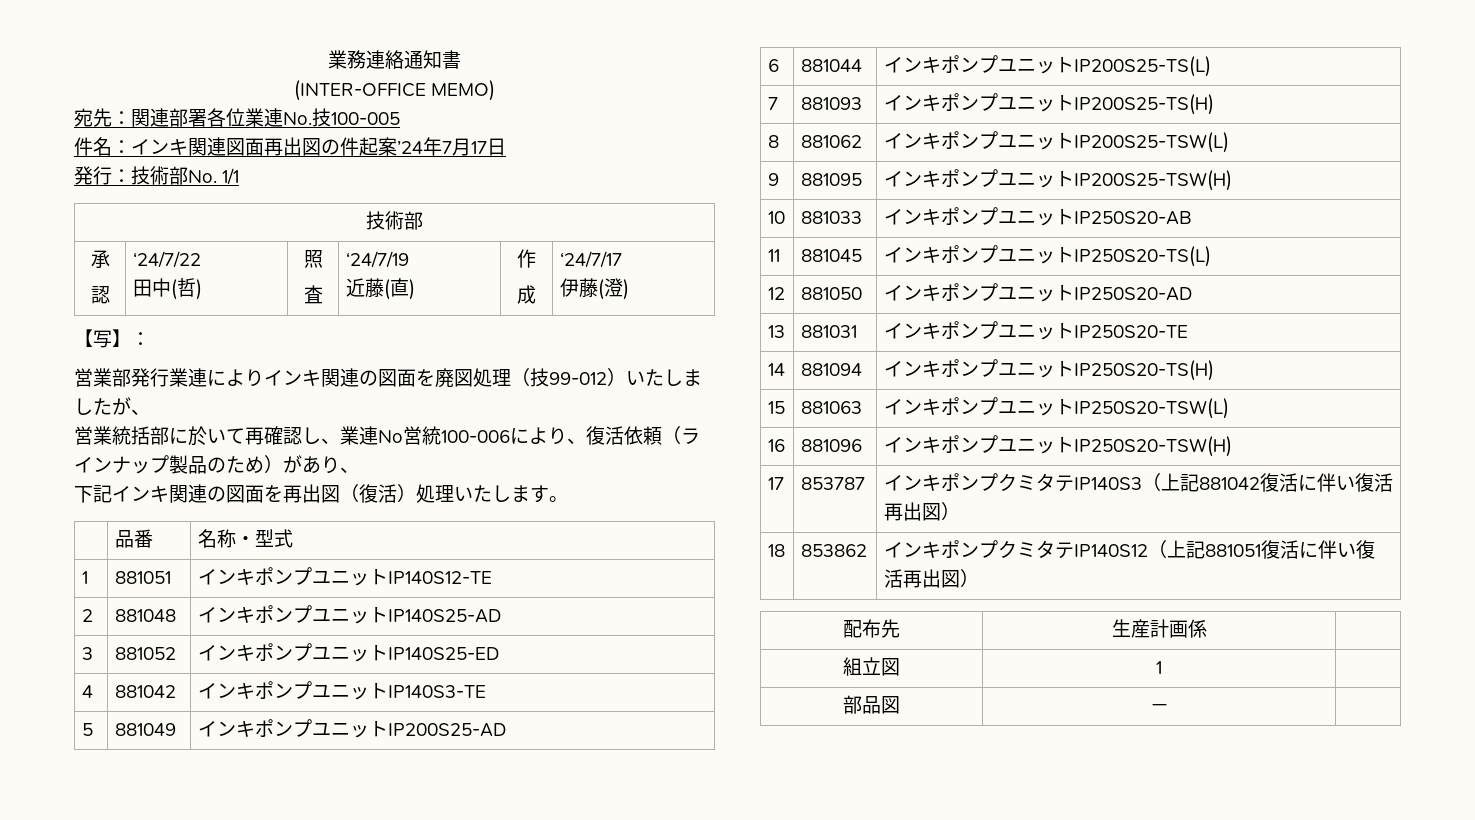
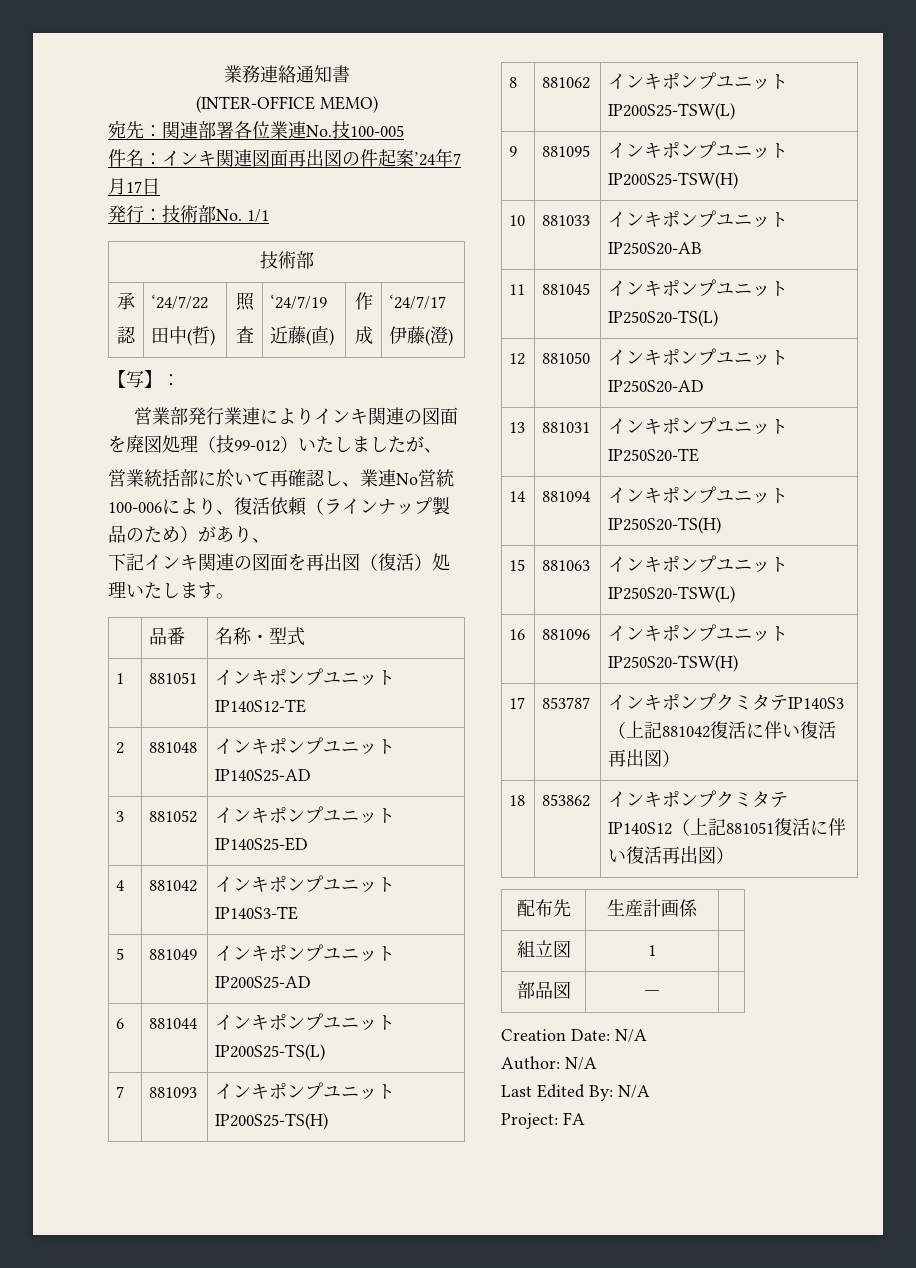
+ Creation Date: N/A
+ Author: N/A
+ Last Edited By: N/A
+ Project: FA

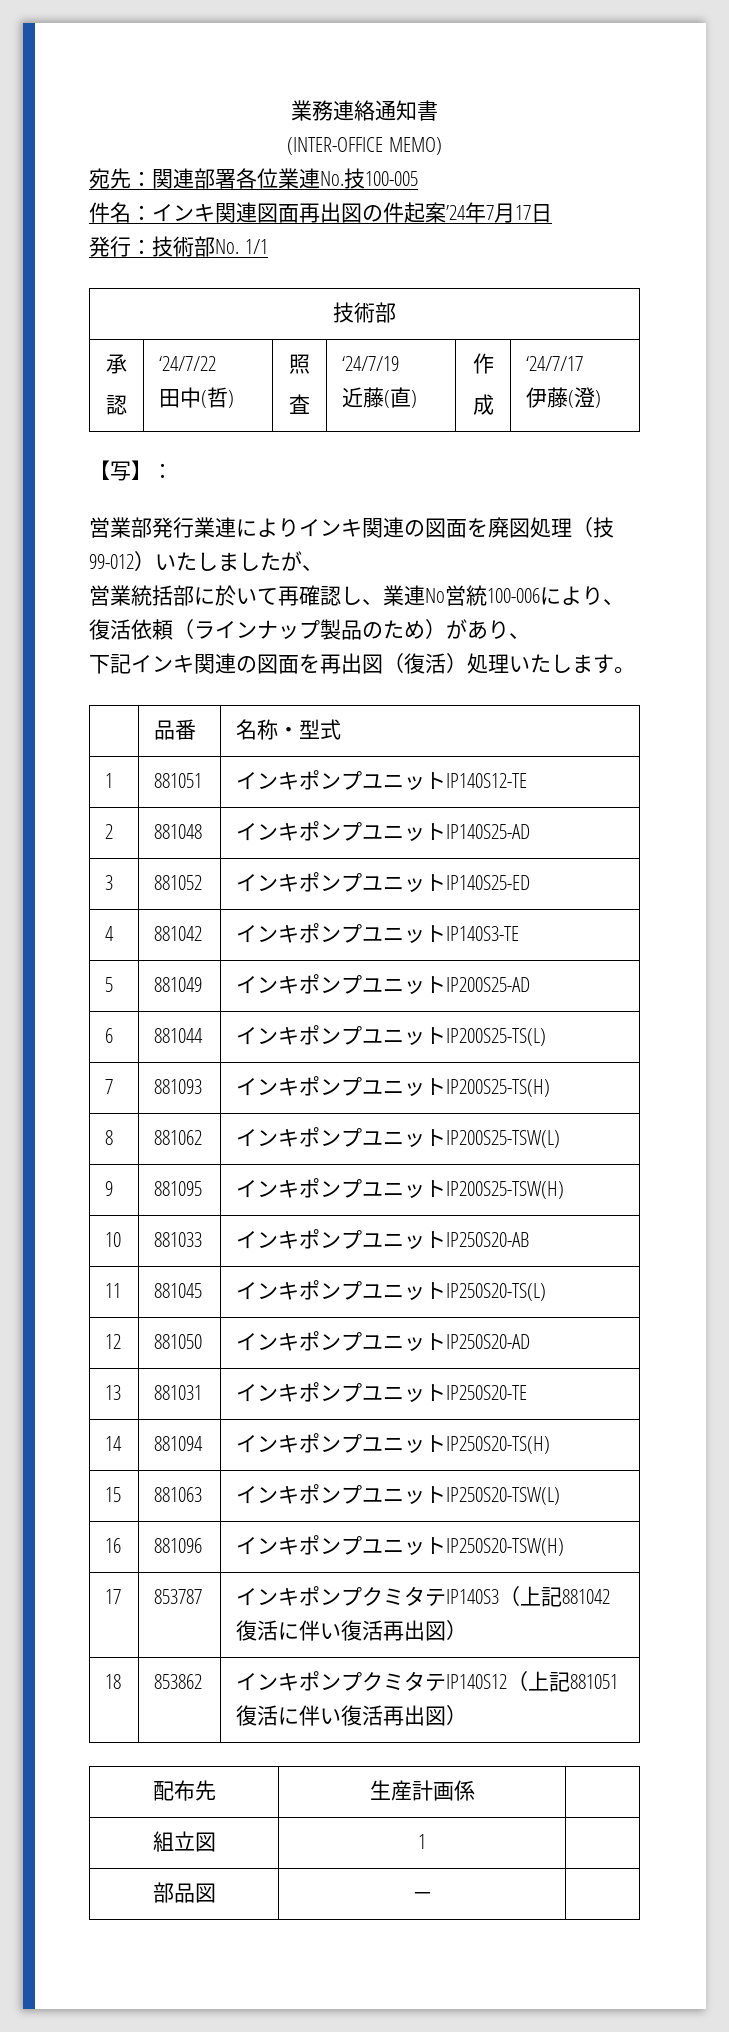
- Creation Date: N/A
- Author: N/A
- Last Edited By: N/A
- Project: FA

